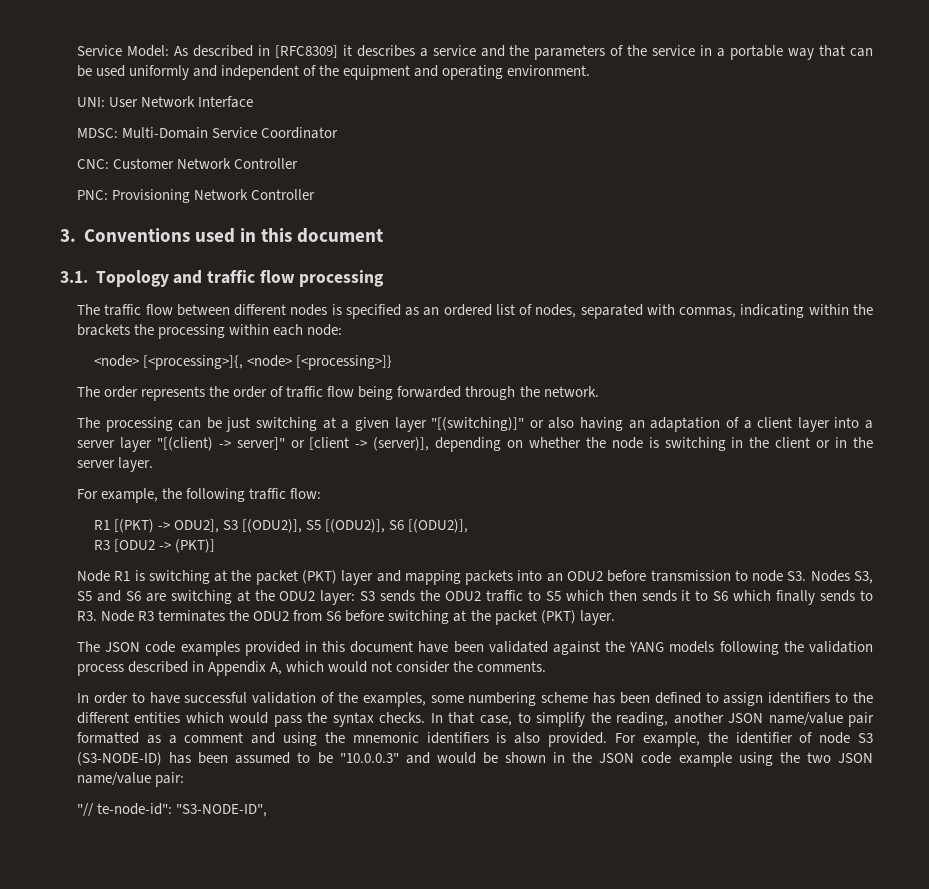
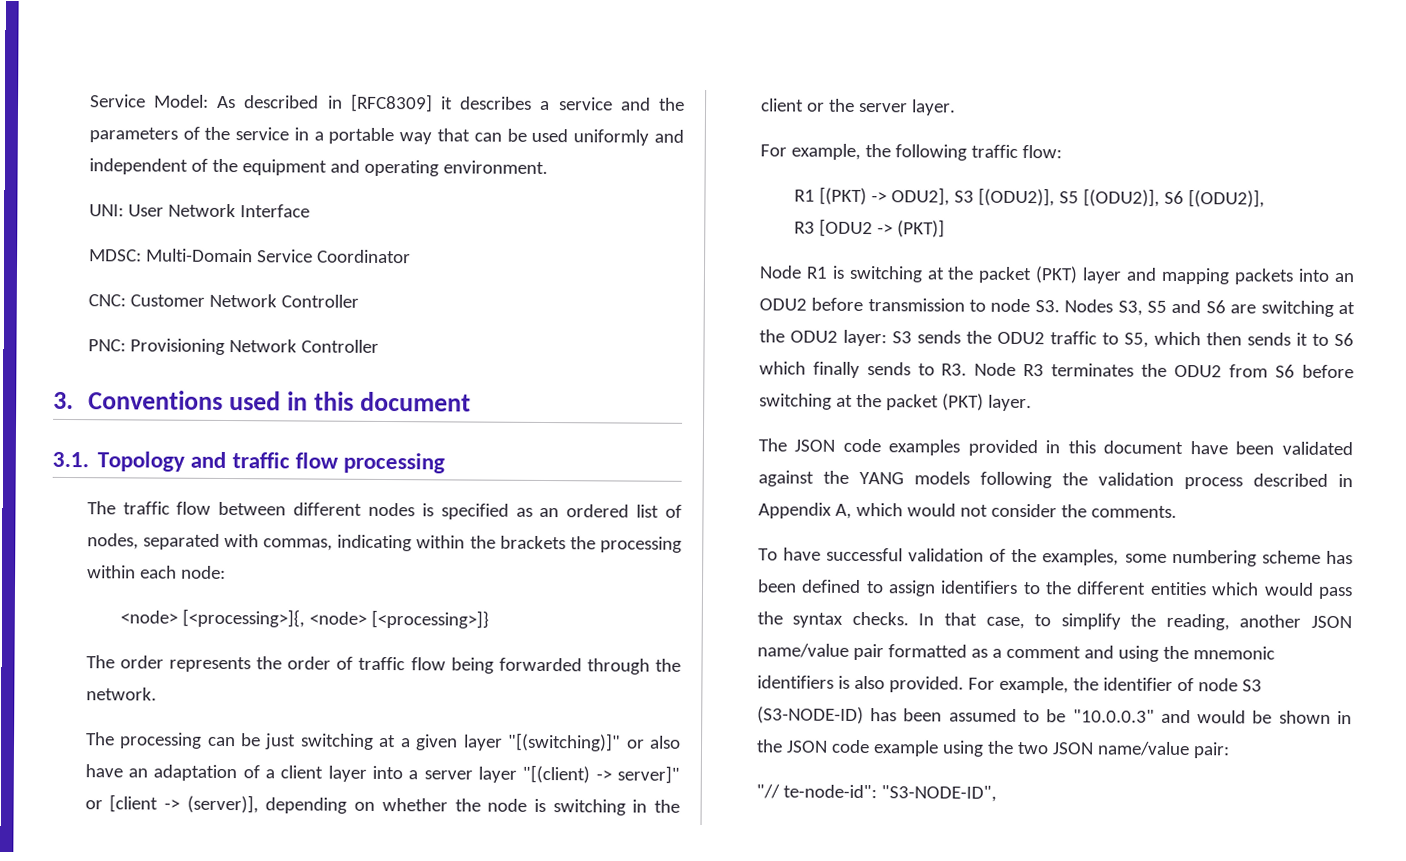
- The processing can be just switching at a given layer "[(switching)]" or also having an adaptation of a client layer into a server layer "[(client) -> server]" or [client -> (server)], depending on whether the node is switching in the client or in the server layer.
+ The processing can be just switching at a given layer "[(switching)]" or also have an adaptation of a client layer into a server layer "[(client) -> server]" or [client -> (server)], depending on whether the node is switching in the client or the server layer.
- S3 sends the ODU2 traffic to S5 which then sends it to S6 which finally sends to R3. Node R3 terminates the ODU2 from S6 before switching at the packet (PKT) layer.
+ S3 sends the ODU2 traffic to S5, which then sends it to S6 which finally sends to R3. Node R3 terminates the ODU2 from S6 before switching at the packet (PKT) layer.
- In order to have successful validation of the examples, some numbering scheme has been defined to assign identifiers to the different entities which would pass the syntax checks.
+ To have successful validation of the examples, some numbering scheme has been defined to assign identifiers to the different entities which would pass the syntax checks.

